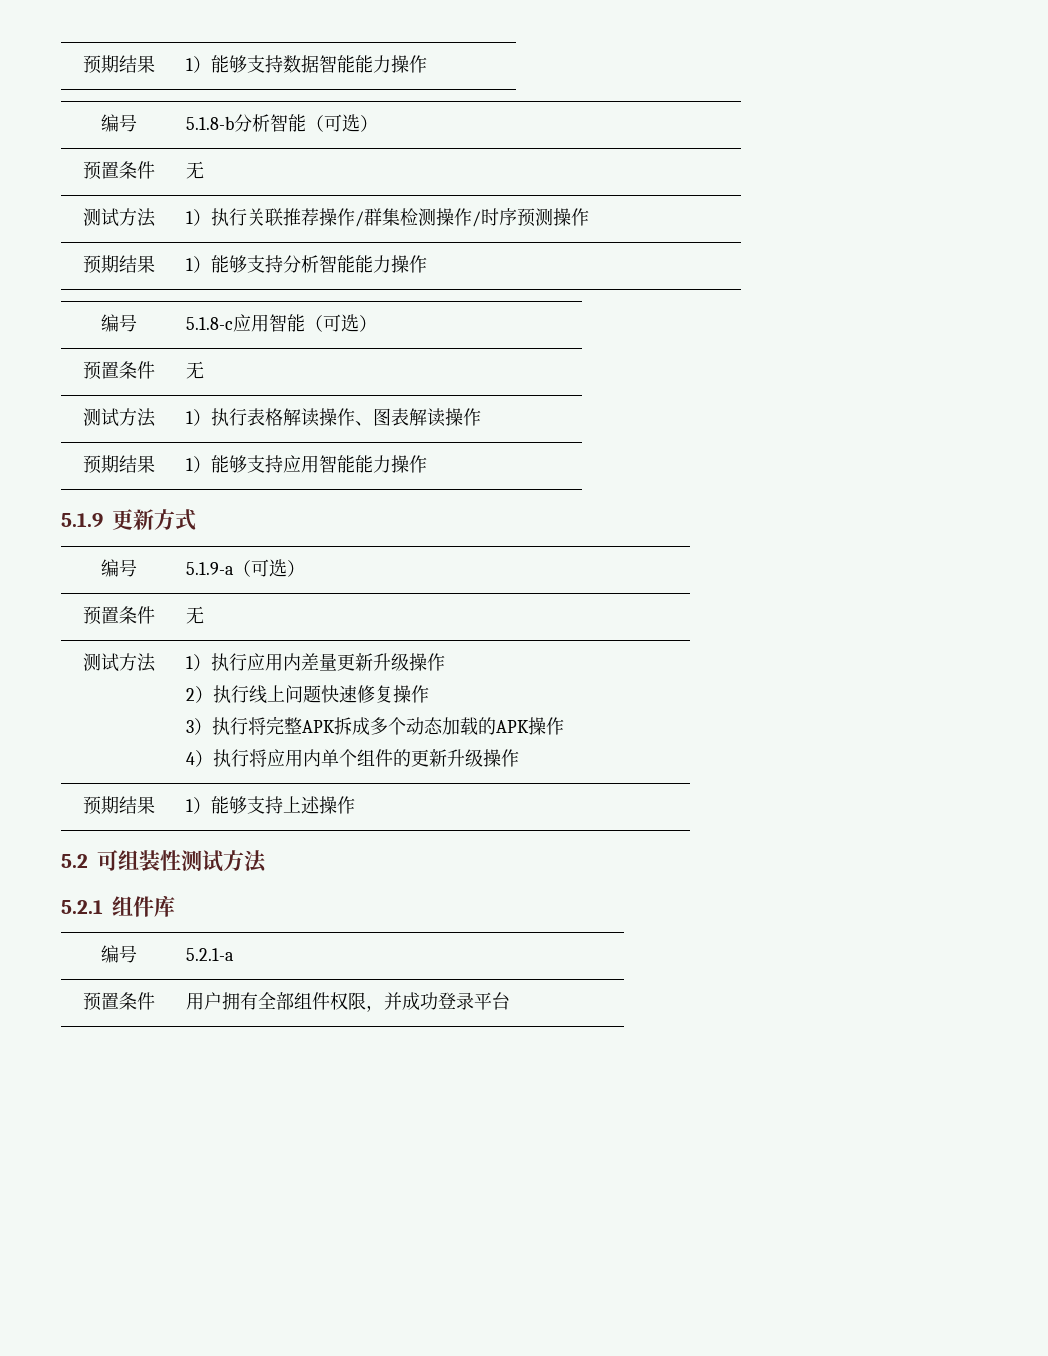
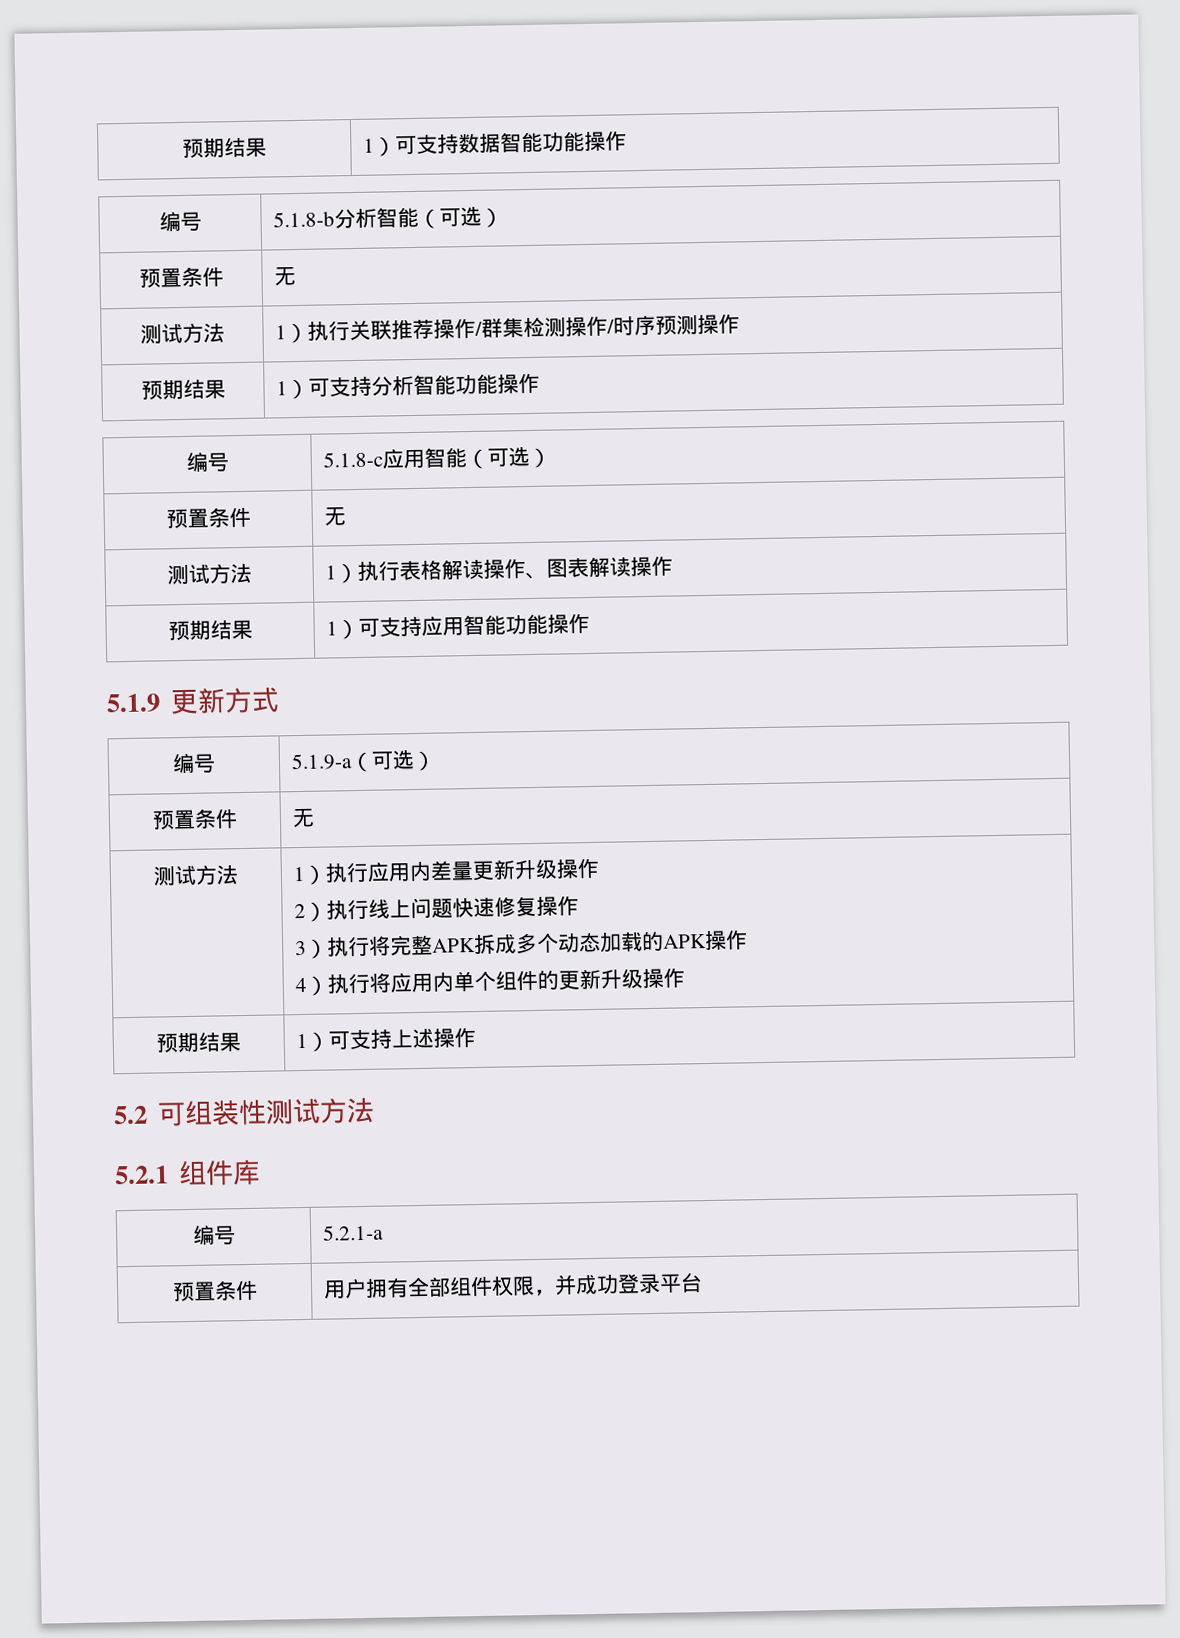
- 预期结果 | 1）能够支持数据智能能力操作
+ 预期结果 | 1）可支持数据智能功能操作
- 预期结果 | 1）能够支持分析智能能力操作
+ 预期结果 | 1）可支持分析智能功能操作
- 预期结果 | 1）能够支持应用智能能力操作
+ 预期结果 | 1）可支持应用智能功能操作
- 预期结果 | 1）能够支持上述操作
+ 预期结果 | 1）可支持上述操作

